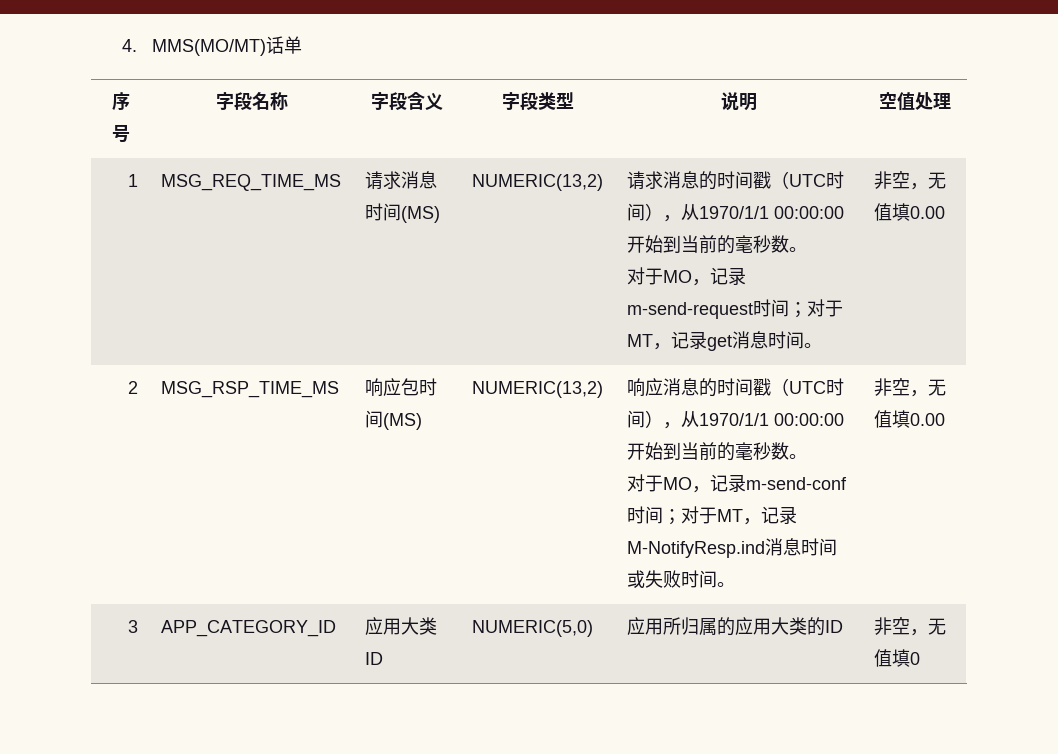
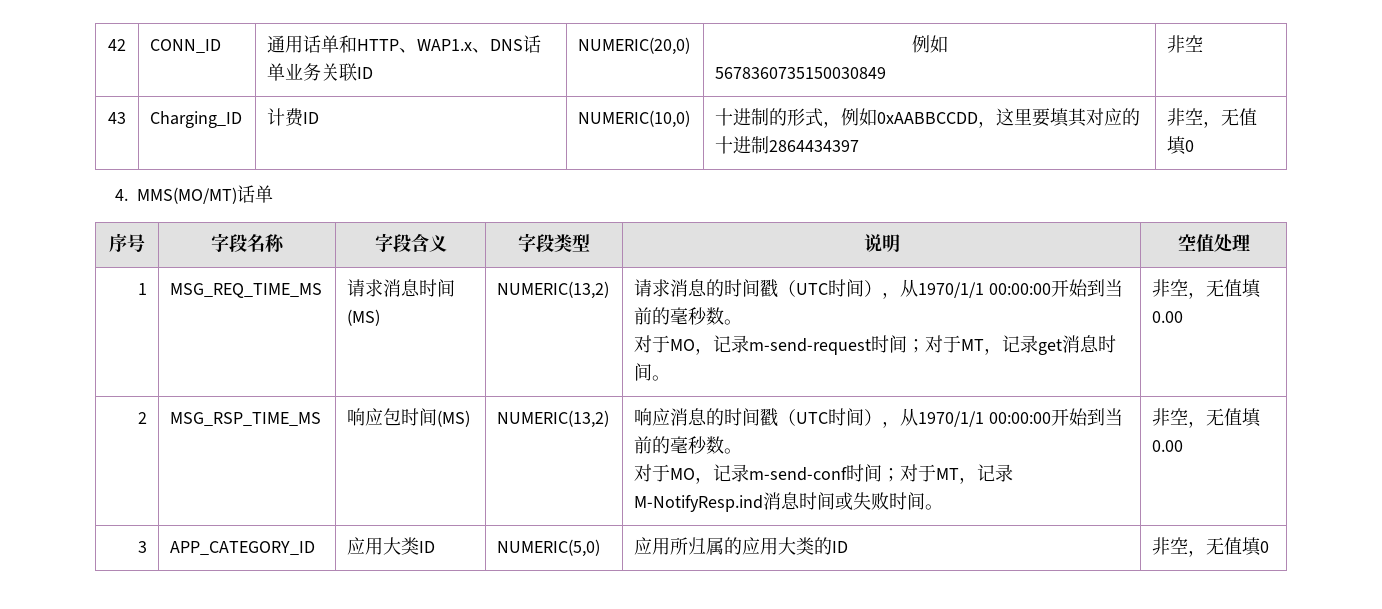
+ 42 | CONN_ID | 通用话单和HTTP、WAP1.x、DNS话单业务关联ID | NUMERIC(20,0) | 例如
+ 5678360735150030849 | 非空
+ 43 | Charging_ID | 计费ID | NUMERIC(10,0) | 十进制的形式，例如0xAABBCCDD，这里要填其对应的十进制2864434397 | 非空，无值填0

